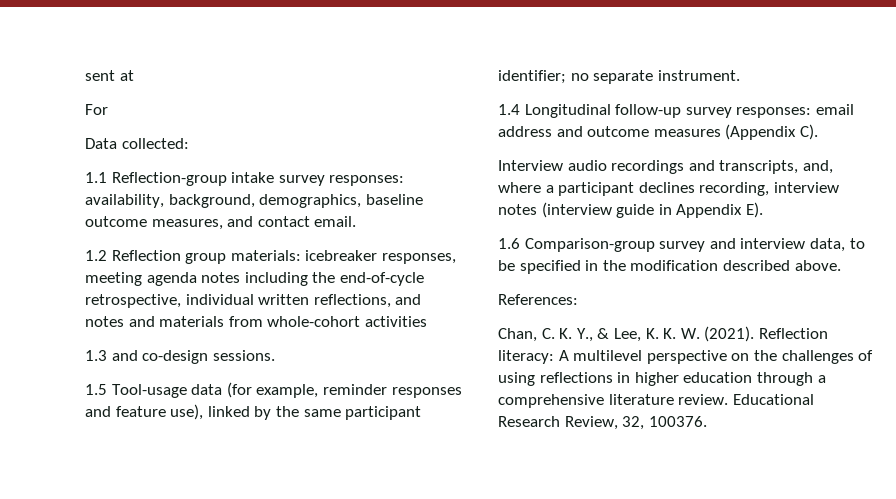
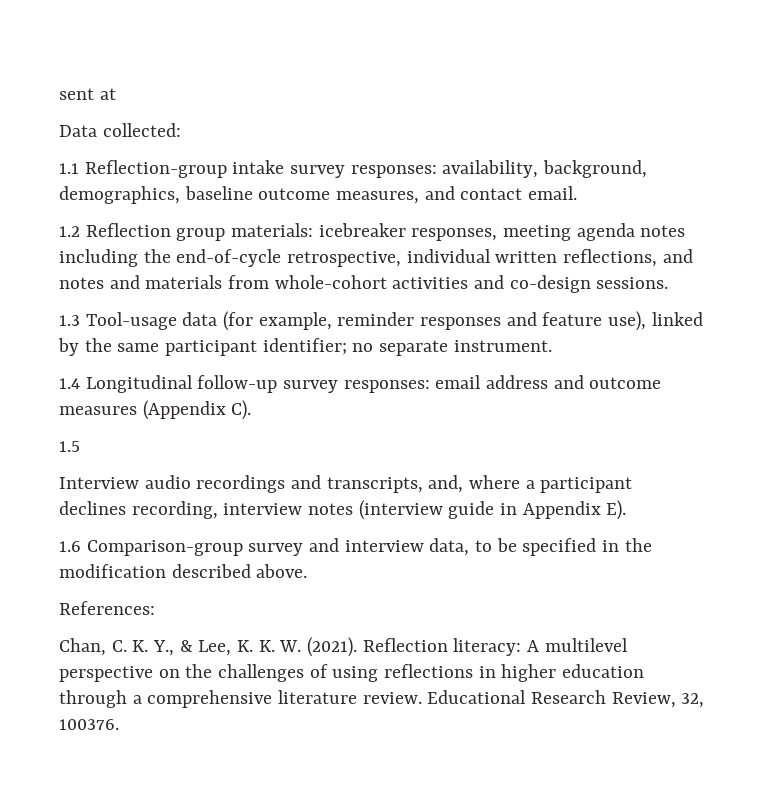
- For
- 1.2 Reflection group materials: icebreaker responses, meeting agenda notes including the end-of-cycle retrospective, individual written reflections, and notes and materials from whole-cohort activities
- 1.3 and co-design sessions.
+ 1.2 Reflection group materials: icebreaker responses, meeting agenda notes including the end-of-cycle retrospective, individual written reflections, and notes and materials from whole-cohort activities and co-design sessions.
- 1.5 Tool-usage data (for example, reminder responses and feature use), linked by the same participant identifier; no separate instrument.
+ 1.3 Tool-usage data (for example, reminder responses and feature use), linked by the same participant identifier; no separate instrument.
+ 1.5

